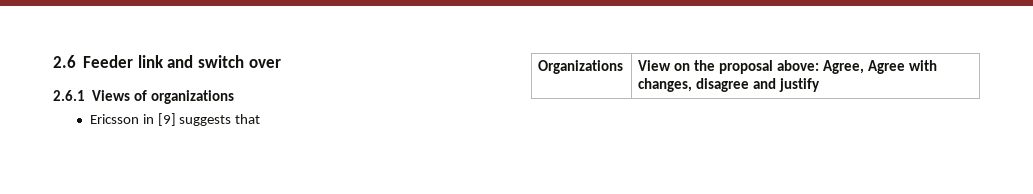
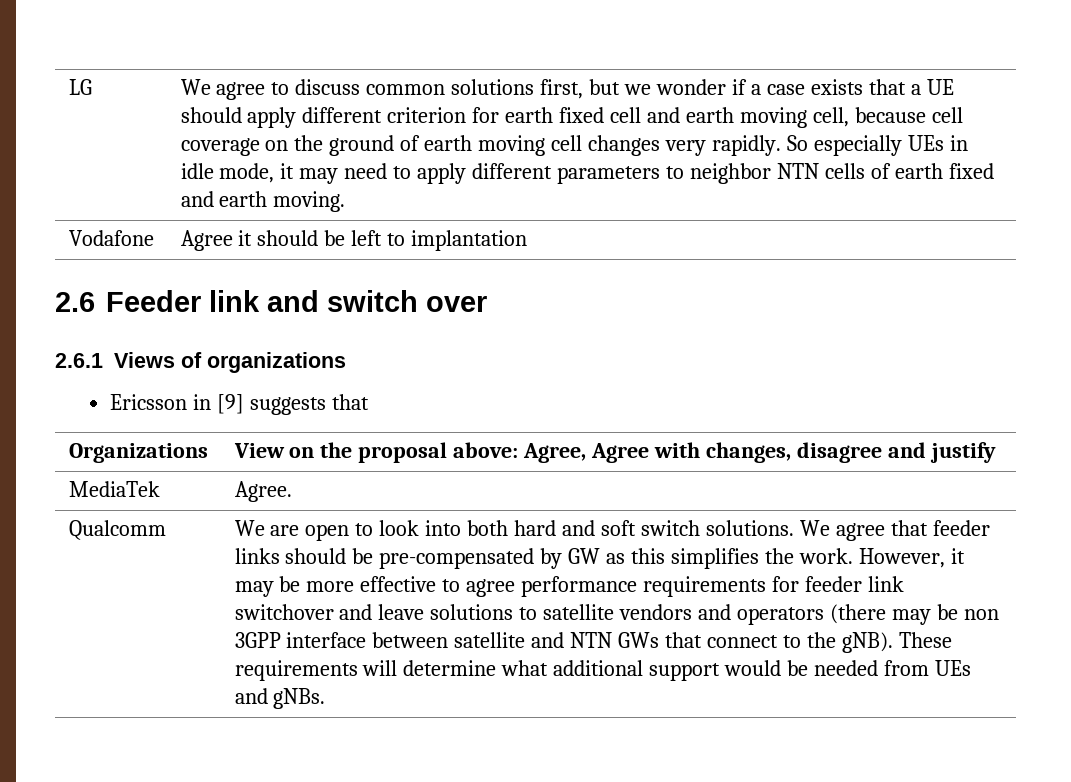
+ LG | We agree to discuss common solutions first, but we wonder if a case exists that a UE should apply different criterion for earth fixed cell and earth moving cell, because cell coverage on the ground of earth moving cell changes very rapidly. So especially UEs in idle mode, it may need to apply different parameters to neighbor NTN cells of earth fixed and earth moving.
+ Vodafone | Agree it should be left to implantation
+ MediaTek | Agree.
+ Qualcomm | We are open to look into both hard and soft switch solutions. We agree that feeder links should be pre-compensated by GW as this simplifies the work. However, it may be more effective to agree performance requirements for feeder link switchover and leave solutions to satellite vendors and operators (there may be non 3GPP interface between satellite and NTN GWs that connect to the gNB). These requirements will determine what additional support would be needed from UEs and gNBs.

